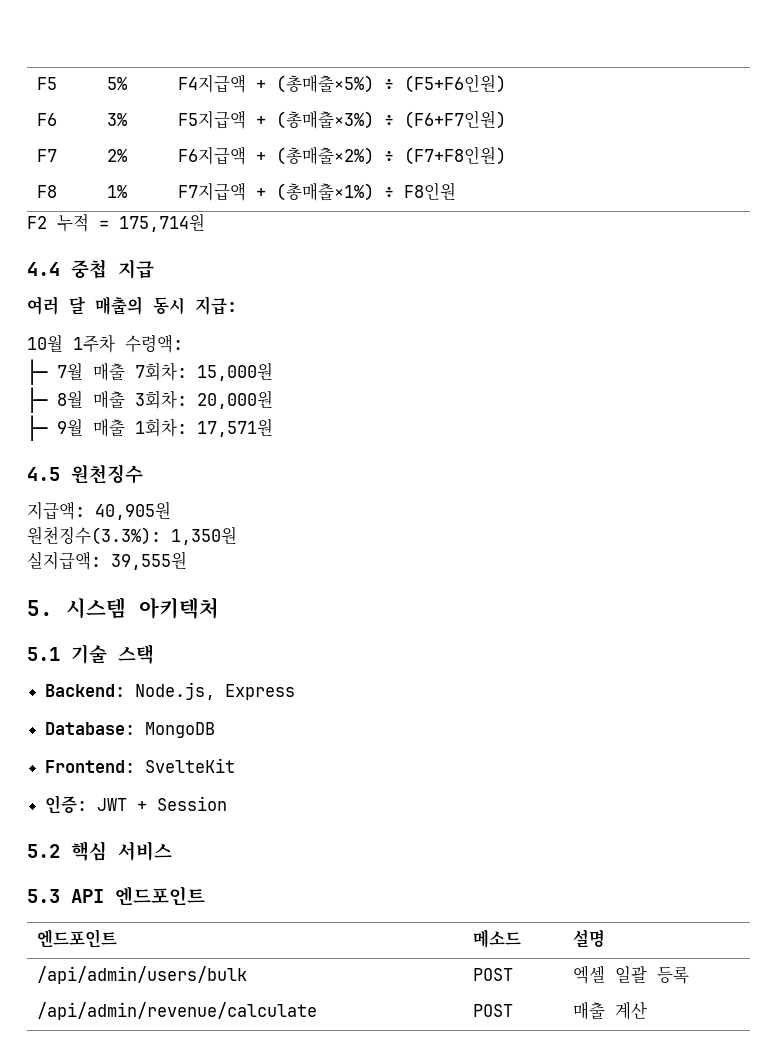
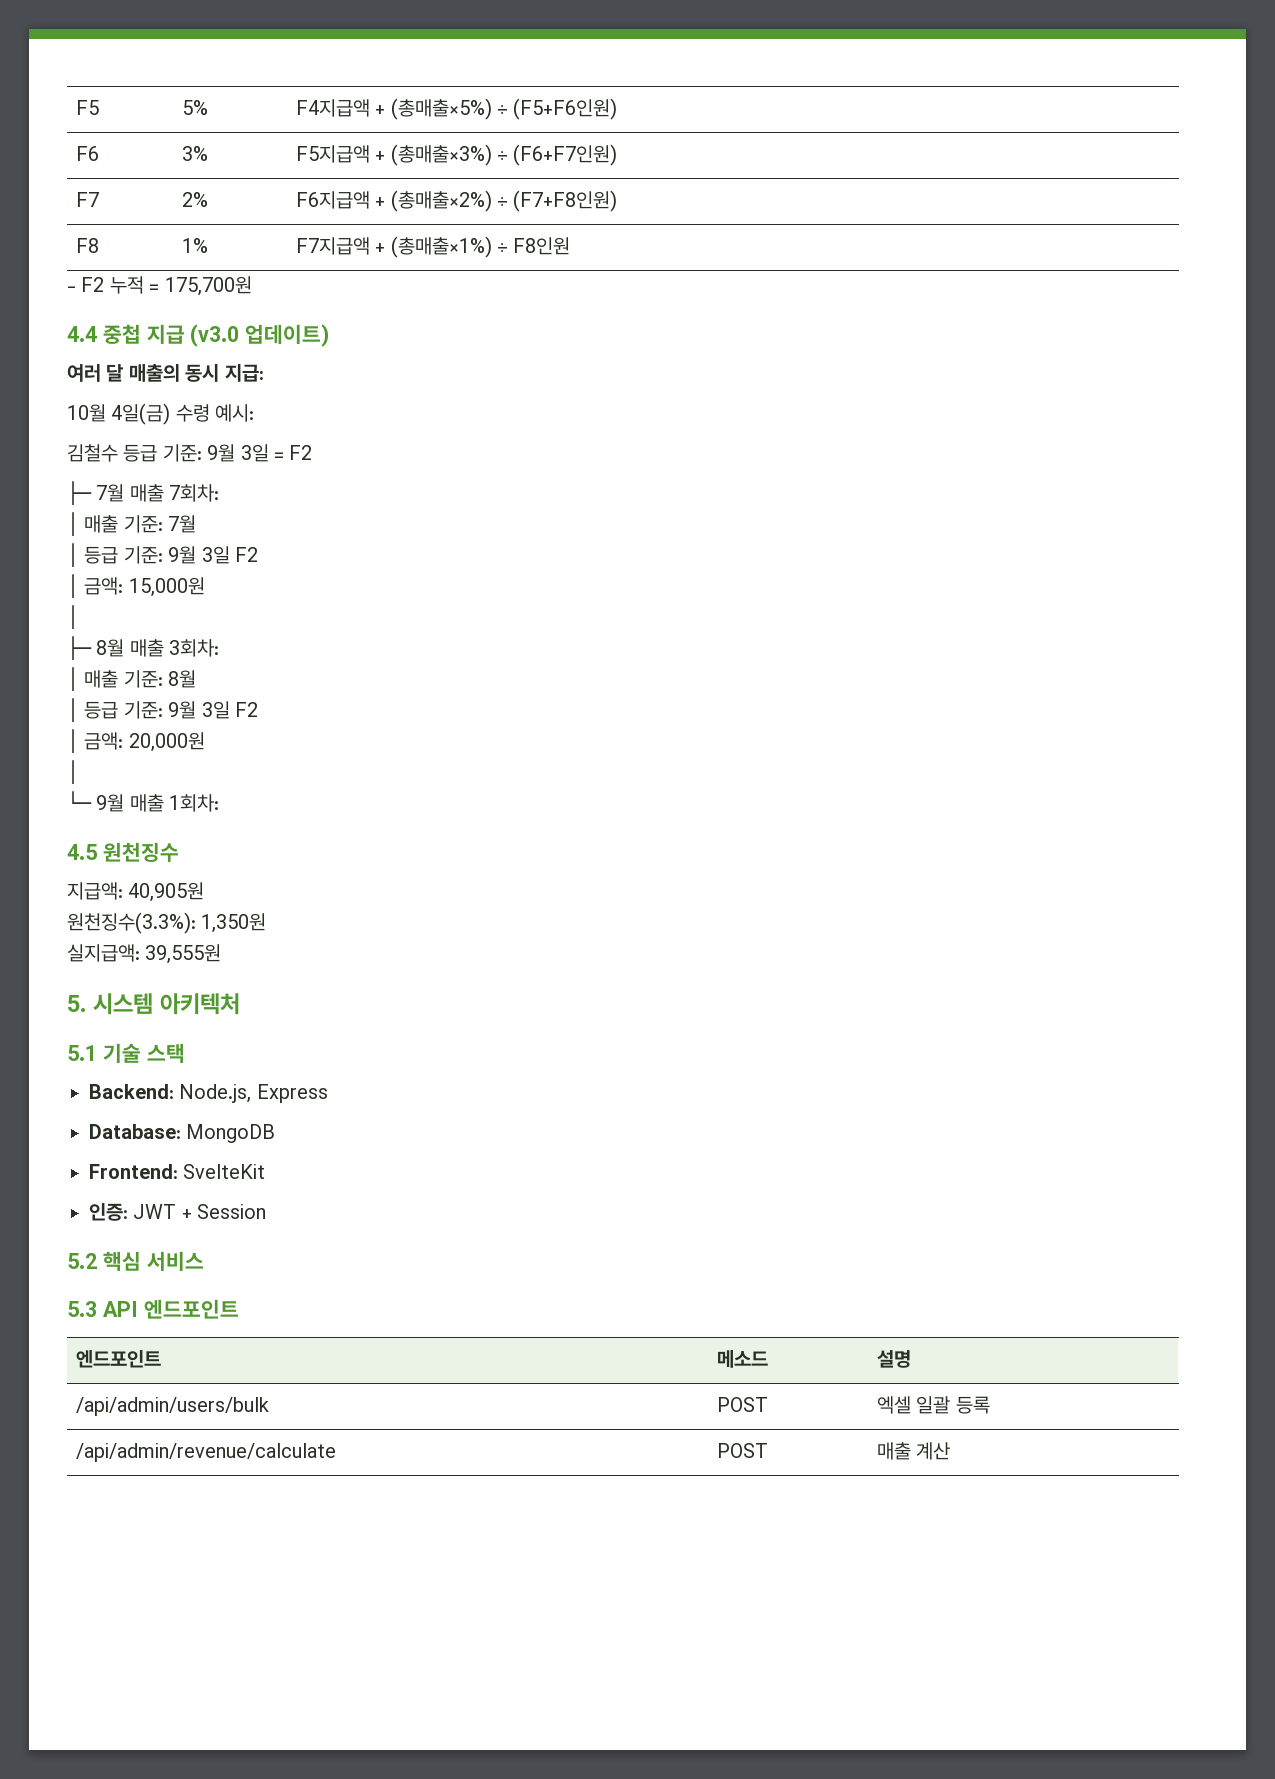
- F2 누적 = 175,714원
+ - F2 누적 = 175,700원
- 4.4 중첩 지급
+ 4.4 중첩 지급 (v3.0 업데이트)
- 10월 1주차 수령액:
- ├─ 7월 매출 7회차: 15,000원
+ 10월 4일(금) 수령 예시:
+ 김철수 등급 기준: 9월 3일 = F2
+ ├─ 7월 매출 7회차:
+ │ 매출 기준: 7월
+ │ 등급 기준: 9월 3일 F2
+ │ 금액: 15,000원
+ │
- ├─ 8월 매출 3회차: 20,000원
- ├─ 9월 매출 1회차: 17,571원
+ ├─ 8월 매출 3회차:
+ │ 매출 기준: 8월
+ │ 등급 기준: 9월 3일 F2
+ │ 금액: 20,000원
+ │
+ └─ 9월 매출 1회차:

